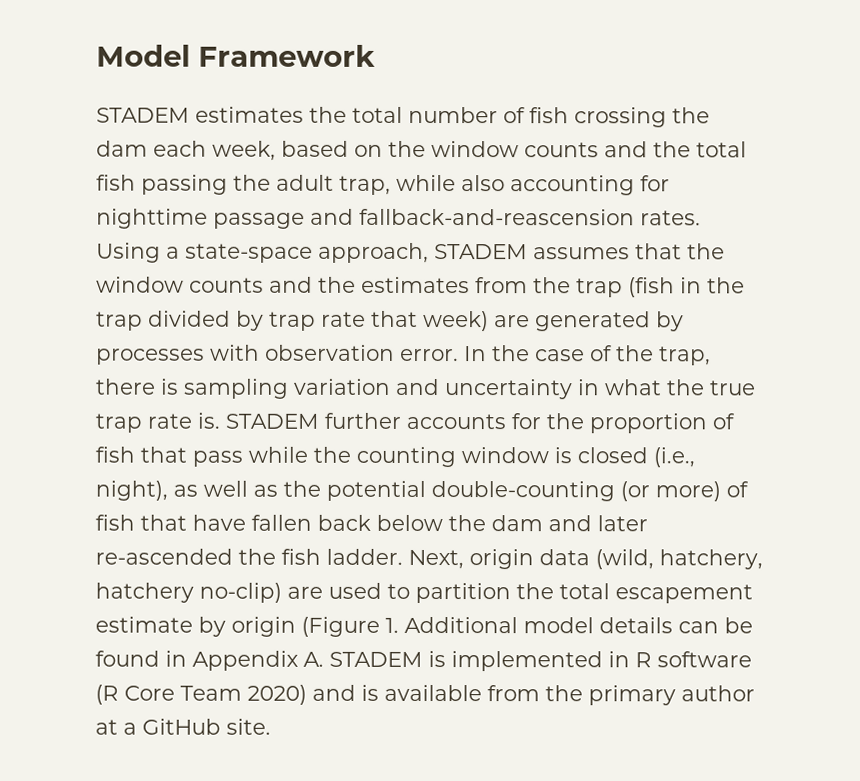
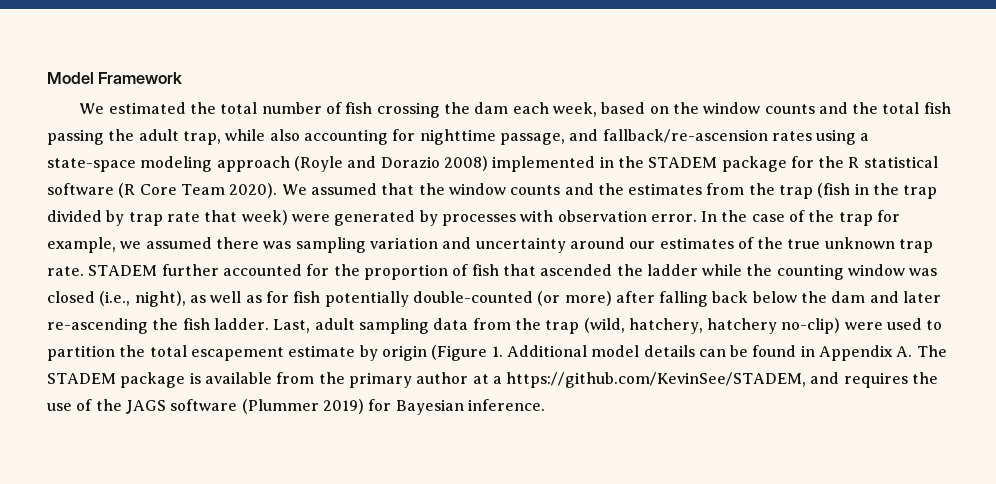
- STADEM estimates the total number of fish crossing the dam each week, based on the window counts and the total fish passing the adult trap, while also accounting for nighttime passage and fallback-and-reascension rates. Using a state-space approach, STADEM assumes that the window counts and the estimates from the trap (fish in the trap divided by trap rate that week) are generated by processes with observation error.
+ We estimated the total number of fish crossing the dam each week, based on the window counts and the total fish passing the adult trap, while also accounting for nighttime passage, and fallback/re-ascension rates using a state-space modeling approach (Royle and Dorazio 2008) implemented in the STADEM package for the R statistical software (R Core Team 2020). We assumed that the window counts and the estimates from the trap (fish in the trap divided by trap rate that week) were generated by processes with observation error.
- In the case of the trap, there is sampling variation and uncertainty in what the true trap rate is.
+ In the case of the trap for example, we assumed there was sampling variation and uncertainty around our estimates of the true unknown trap rate.
- STADEM further accounts for the proportion of fish that pass while the counting window is closed (i.e., night), as well as the potential double-counting (or more) of fish that have fallen back below the dam and later re-ascended the fish ladder.
+ STADEM further accounted for the proportion of fish that ascended the ladder while the counting window was closed (i.e., night), as well as for fish potentially double-counted (or more) after falling back below the dam and later re-ascending the fish ladder.
- Next, origin data (wild, hatchery, hatchery no-clip) are used to partition the total escapement estimate by origin (Figure 1. Additional model details can be found in Appendix A. STADEM is implemented in R software (R Core Team 2020) and is available from the primary author at a GitHub site.
+ Last, adult sampling data from the trap (wild, hatchery, hatchery no-clip) were used to partition the total escapement estimate by origin (Figure 1. Additional model details can be found in Appendix A. The STADEM package is available from the primary author at a https://github.com/KevinSee/STADEM, and requires the use of the JAGS software (Plummer 2019) for Bayesian inference.

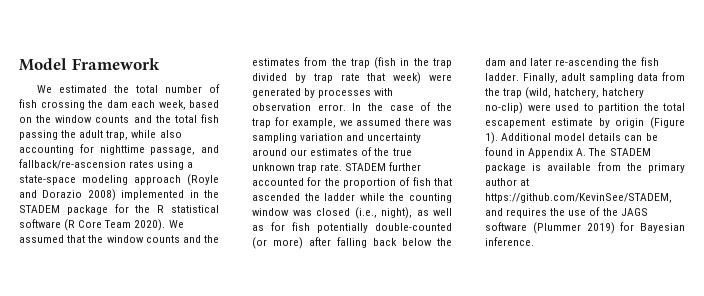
- Last, adult sampling data from the trap (wild, hatchery, hatchery no-clip) were used to partition the total escapement estimate by origin (Figure 1. Additional model details can be found in Appendix A. The STADEM package is available from the primary author at a https://github.com/KevinSee/STADEM, and requires the use of the JAGS software (Plummer 2019) for Bayesian inference.
+ Finally, adult sampling data from the trap (wild, hatchery, hatchery no-clip) were used to partition the total escapement estimate by origin (Figure 1). Additional model details can be found in Appendix A. The STADEM package is available from the primary author at https://github.com/KevinSee/STADEM, and requires the use of the JAGS software (Plummer 2019) for Bayesian inference.

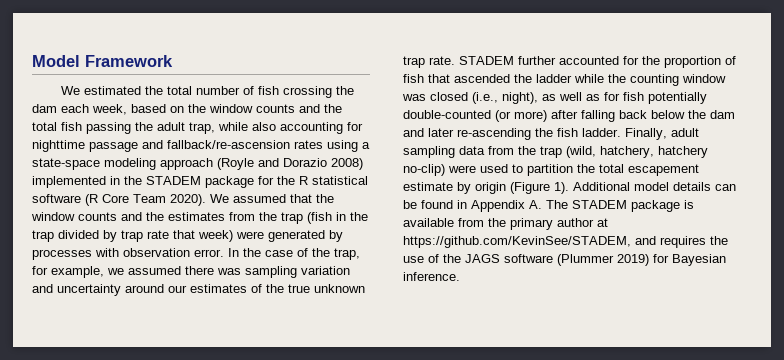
- We estimated the total number of fish crossing the dam each week, based on the window counts and the total fish passing the adult trap, while also accounting for nighttime passage, and fallback/re-ascension rates using a state-space modeling approach (Royle and Dorazio 2008) implemented in the STADEM package for the R statistical software (R Core Team 2020).
+ We estimated the total number of fish crossing the dam each week, based on the window counts and the total fish passing the adult trap, while also accounting for nighttime passage and fallback/re-ascension rates using a state-space modeling approach (Royle and Dorazio 2008) implemented in the STADEM package for the R statistical software (R Core Team 2020).
- In the case of the trap for example, we assumed there was sampling variation and uncertainty around our estimates of the true unknown trap rate.
+ In the case of the trap, for example, we assumed there was sampling variation and uncertainty around our estimates of the true unknown trap rate.

